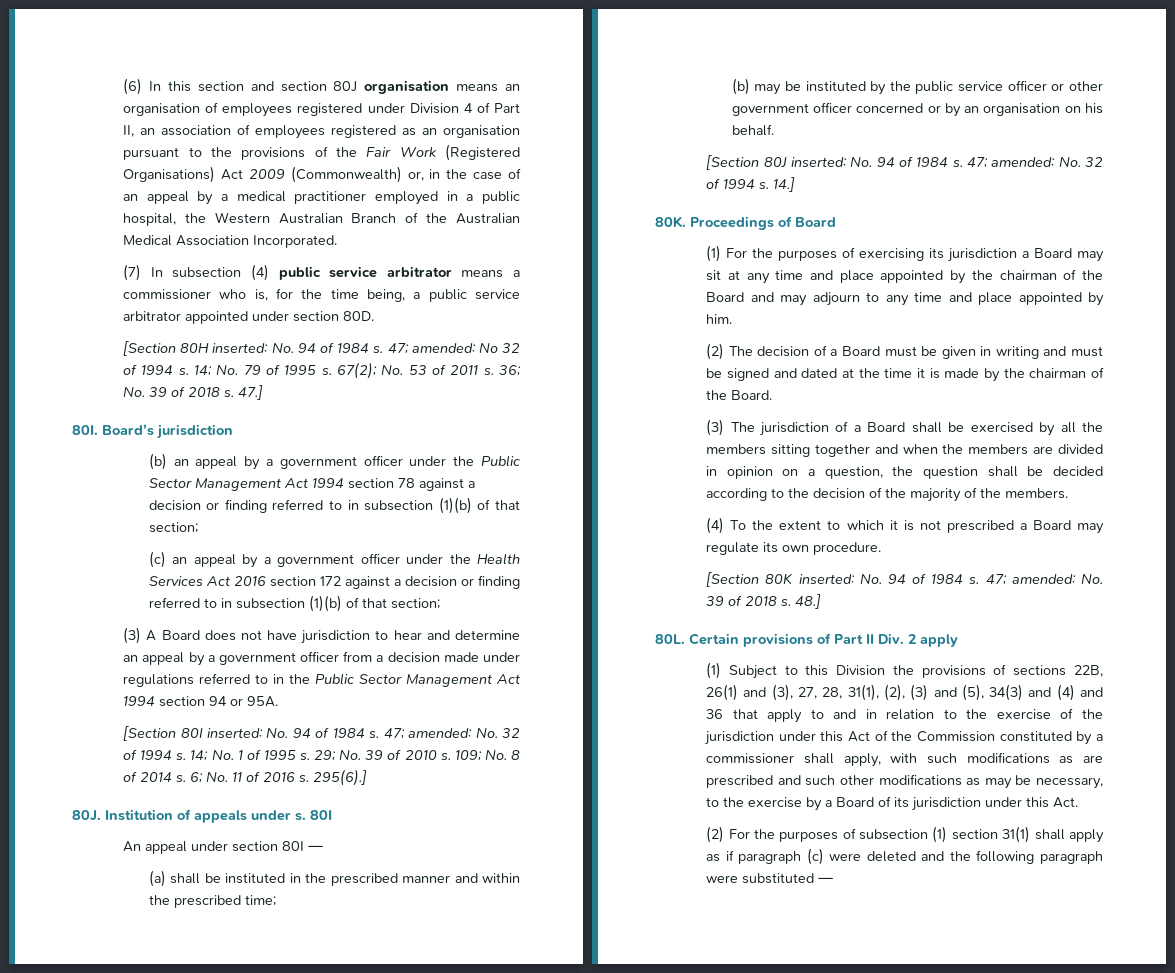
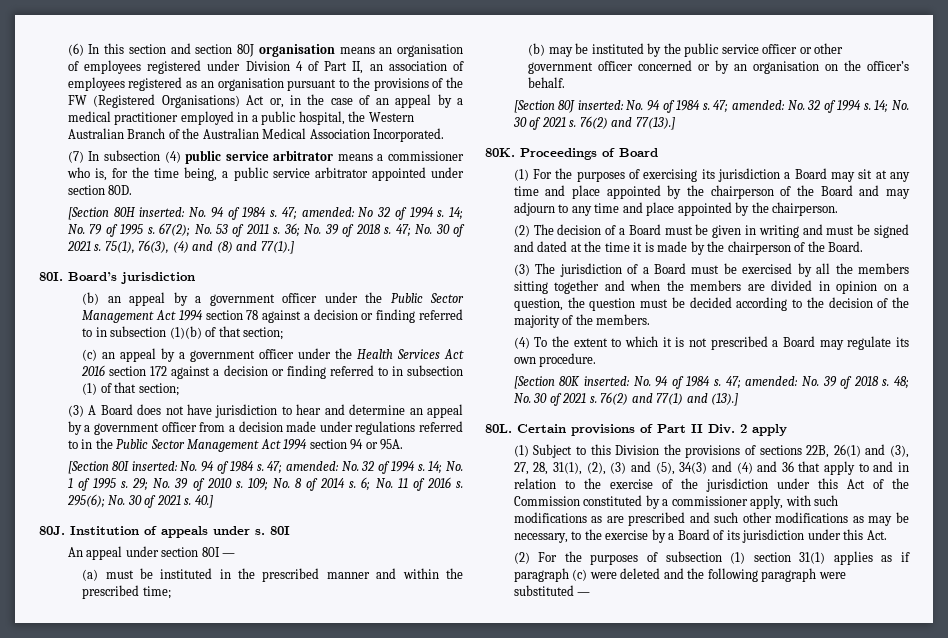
- (6) In this section and section 80J organisation means an organisation of employees registered under Division 4 of Part II, an association of employees registered as an organisation pursuant to the provisions of the Fair Work (Registered Organisations) Act 2009 (Commonwealth) or, in the case of an appeal by a medical practitioner employed in a public hospital, the Western Australian Branch of the Australian Medical Association Incorporated.
+ (6) In this section and section 80J organisation means an organisation of employees registered under Division 4 of Part II, an association of employees registered as an organisation pursuant to the provisions of the FW (Registered Organisations) Act or, in the case of an appeal by a medical practitioner employed in a public hospital, the Western Australian Branch of the Australian Medical Association Incorporated.
- 47.]
+ 47; No. 30 of 2021 s. 75(1), 76(3), (4) and (8) and 77(1).]
- (c) an appeal by a government officer under the Health Services Act 2016 section 172 against a decision or finding referred to in subsection (1)(b) of that section;
+ (c) an appeal by a government officer under the Health Services Act 2016 section 172 against a decision or finding referred to in subsection (1) of that section;
- 295(6).]
+ 295(6); No. 30 of 2021 s. 40.]
- (a) shall be instituted in the prescribed manner and within the prescribed time;
+ (a) must be instituted in the prescribed manner and within the prescribed time;
- (b) may be instituted by the public service officer or other government officer concerned or by an organisation on his behalf.
+ (b) may be instituted by the public service officer or other government officer concerned or by an organisation on the officer’s behalf.
- 14.]
+ 14; No. 30 of 2021 s. 76(2) and 77(13).]
- (1) For the purposes of exercising its jurisdiction a Board may sit at any time and place appointed by the chairman of the Board and may adjourn to any time and place appointed by him.
+ (1) For the purposes of exercising its jurisdiction a Board may sit at any time and place appointed by the chairperson of the Board and may adjourn to any time and place appointed by the chairperson.
- (2) The decision of a Board must be given in writing and must be signed and dated at the time it is made by the chairman of the Board.
+ (2) The decision of a Board must be given in writing and must be signed and dated at the time it is made by the chairperson of the Board.
- (3) The jurisdiction of a Board shall be exercised by all the members sitting together and when the members are divided in opinion on a question, the question shall be decided according to the decision of the majority of the members.
+ (3) The jurisdiction of a Board must be exercised by all the members sitting together and when the members are divided in opinion on a question, the question must be decided according to the decision of the majority of the members.
- 48.]
+ 48; No. 30 of 2021 s. 76(2) and 77(1) and (13).]
- (1) Subject to this Division the provisions of sections 22B, 26(1) and (3), 27, 28, 31(1), (2), (3) and (5), 34(3) and (4) and 36 that apply to and in relation to the exercise of the jurisdiction under this Act of the Commission constituted by a commissioner shall apply, with such modifications as are prescribed and such other modifications as may be necessary, to the exercise by a Board of its jurisdiction under this Act.
+ (1) Subject to this Division the provisions of sections 22B, 26(1) and (3), 27, 28, 31(1), (2), (3) and (5), 34(3) and (4) and 36 that apply to and in relation to the exercise of the jurisdiction under this Act of the Commission constituted by a commissioner apply, with such modifications as are prescribed and such other modifications as may be necessary, to the exercise by a Board of its jurisdiction under this Act.
- (2) For the purposes of subsection (1) section 31(1) shall apply as if paragraph (c) were deleted and the following paragraph were substituted —
+ (2) For the purposes of subsection (1) section 31(1) applies as if paragraph (c) were deleted and the following paragraph were substituted —

